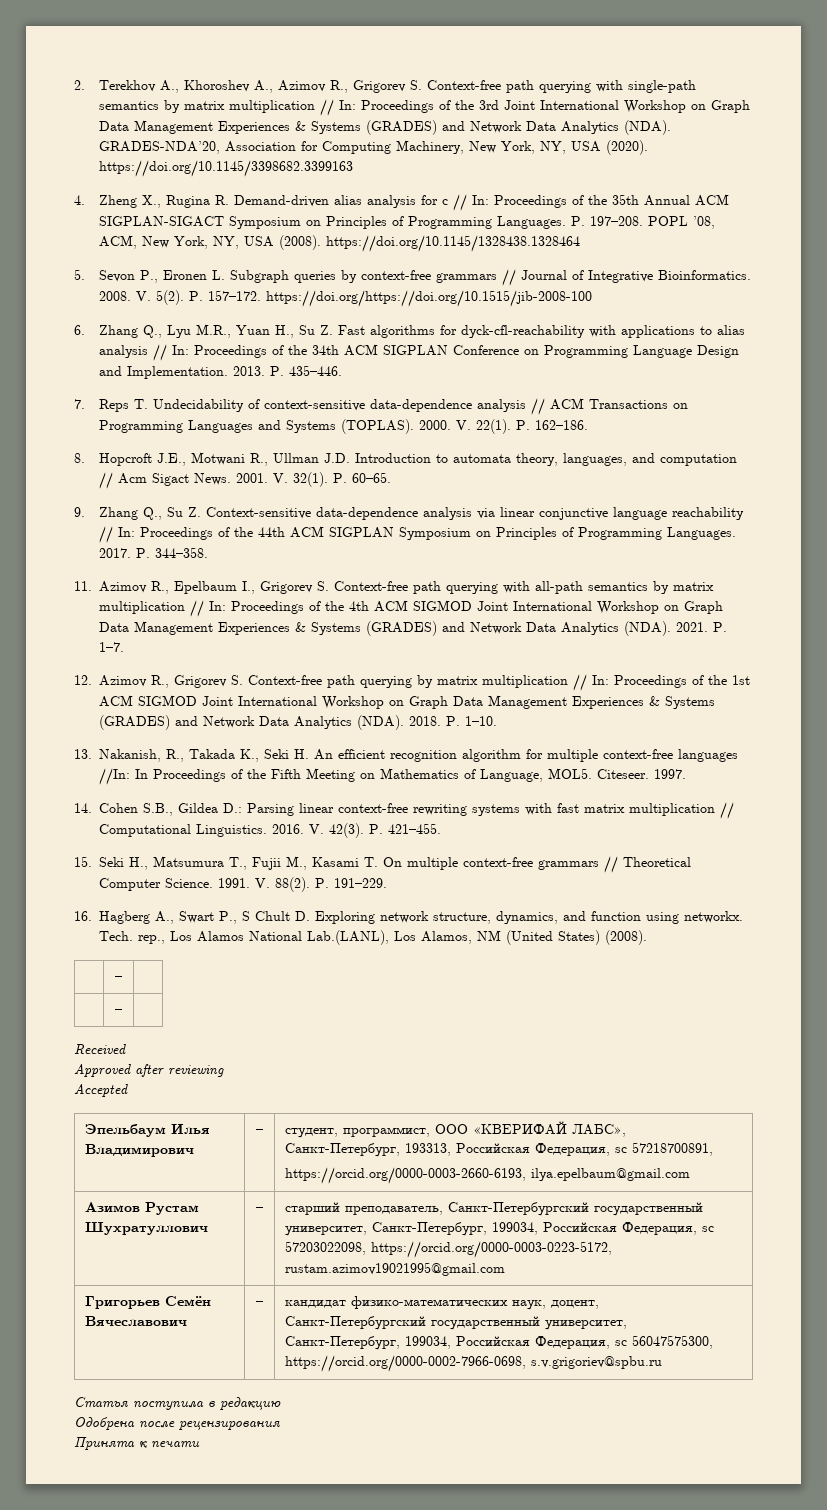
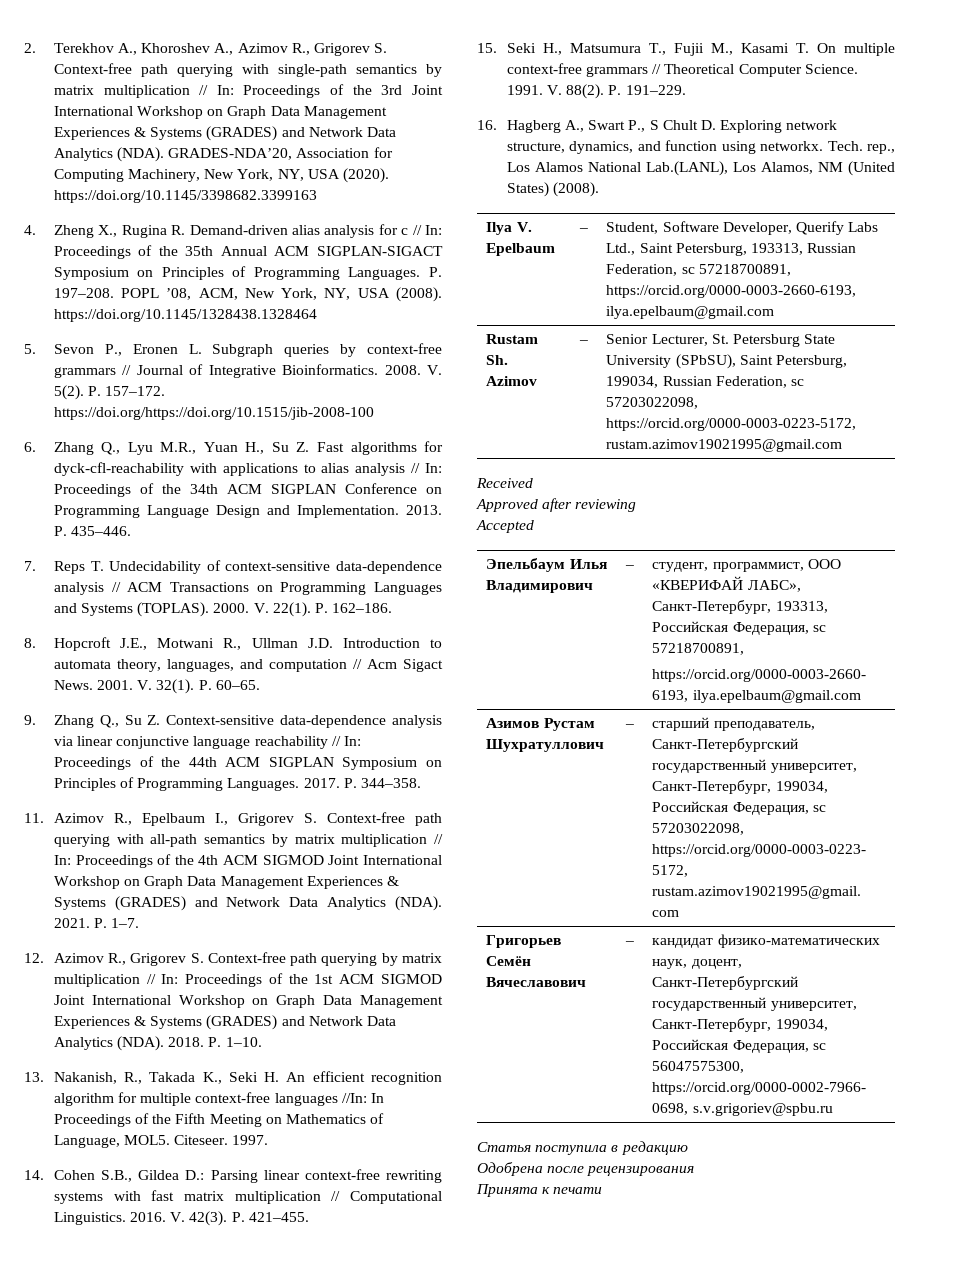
  Tech. rep., Los Alamos National Lab.(LANL), Los Alamos, NM (United States) (2008).
- | – |
- | – |
+ Ilya V. Epelbaum | – | Student, Software Developer, Querify Labs Ltd., Saint Petersburg, 193313, Russian Federation, sc 57218700891, https://orcid.org/0000-0003-2660-6193, ilya.epelbaum@gmail.com
+ Rustam Sh. Azimov | – | Senior Lecturer, St. Petersburg State University (SPbSU), Saint Petersburg, 199034, Russian Federation, sc 57203022098, https://orcid.org/0000-0003-0223-5172, rustam.azimov19021995@gmail.com

